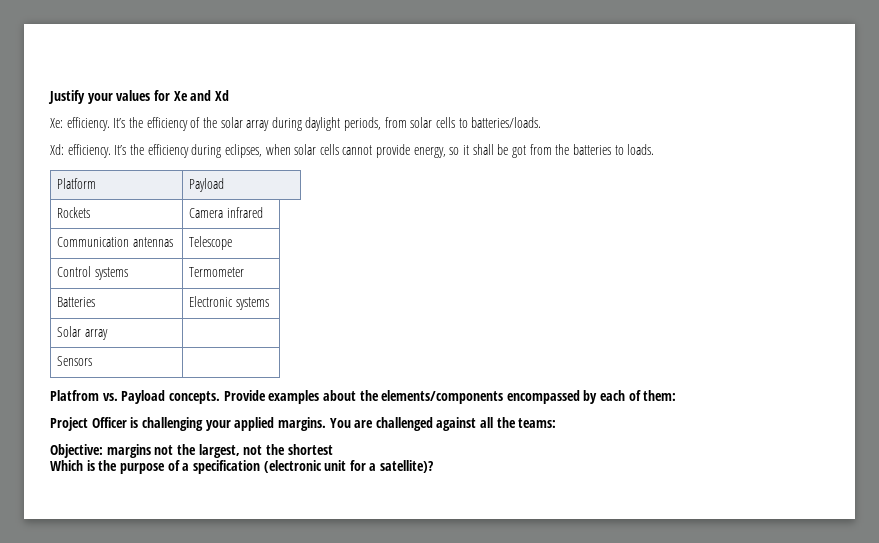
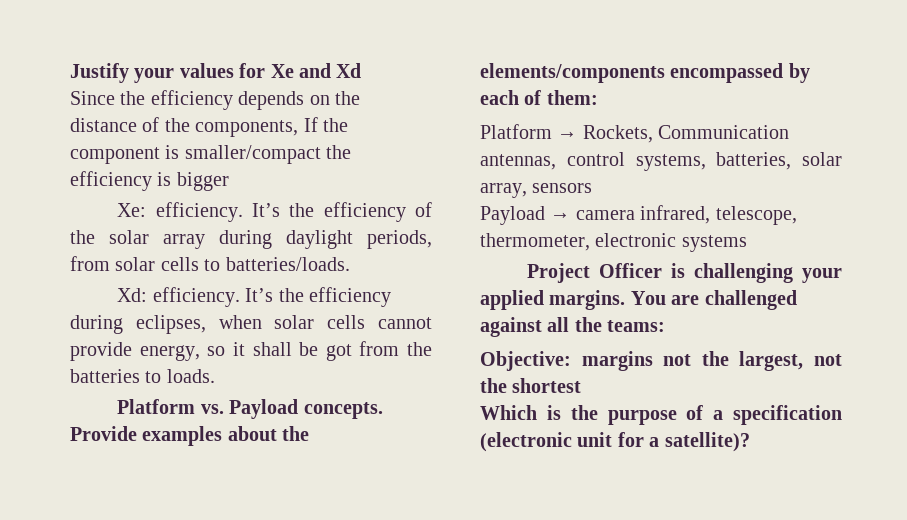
+ Since the efficiency depends on the distance of the components, If the component is smaller/compact the efficiency is bigger
- Platform | Payload
- Rockets | Camera infrared
- Communication antennas | Telescope
- Control systems | Termometer
- Batteries | Electronic systems
- Solar array |
- Sensors |
- Platfrom vs. Payload concepts.
+ Platform vs. Payload concepts.
+ Platform → Rockets, Communication antennas, control systems, batteries, solar array, sensors
+ Payload → camera infrared, telescope, thermometer, electronic systems

